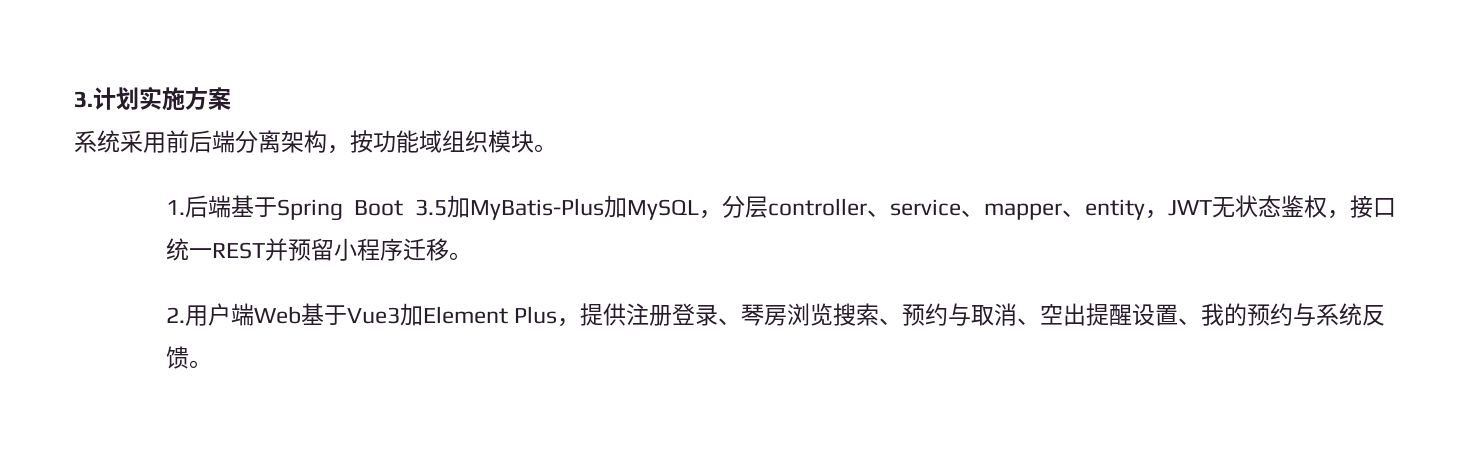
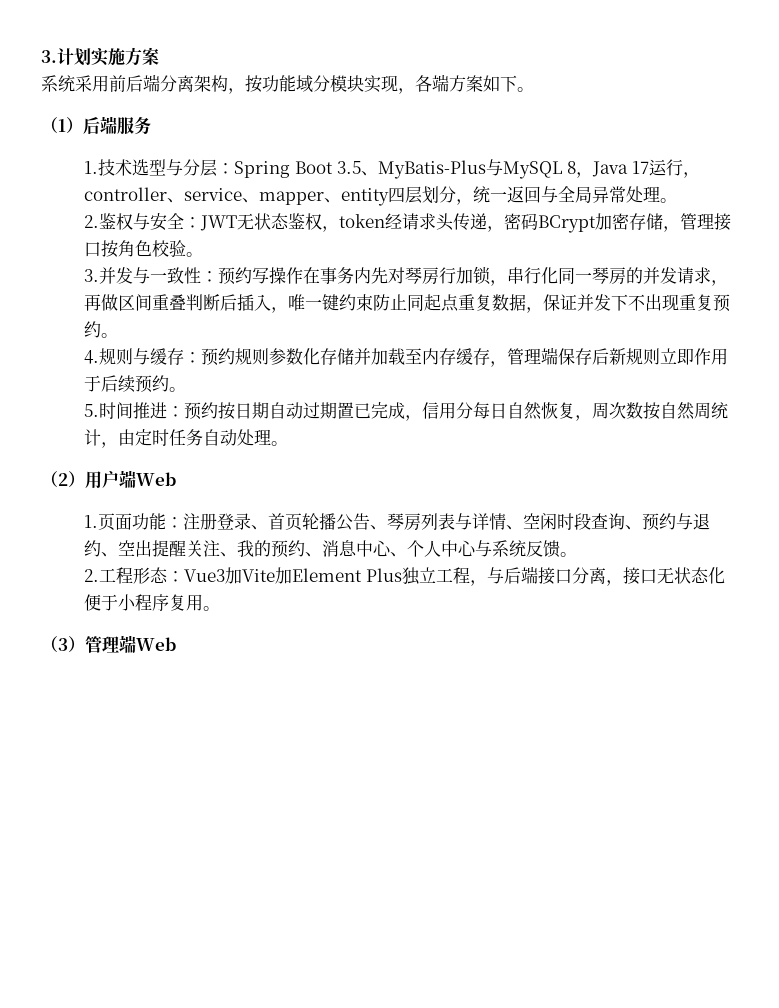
- 系统采用前后端分离架构，按功能域组织模块。
- 1.后端基于Spring Boot 3.5加MyBatis-Plus加MySQL，分层controller、service、mapper、entity，JWT无状态鉴权，接口统一REST并预留小程序迁移。
- 2.用户端Web基于Vue3加Element Plus，提供注册登录、琴房浏览搜索、预约与取消、空出提醒设置、我的预约与系统反馈。
+ 系统采用前后端分离架构，按功能域分模块实现，各端方案如下。
+ （1）后端服务
+ 1.技术选型与分层：Spring Boot 3.5、MyBatis-Plus与MySQL 8，Java 17运行，controller、service、mapper、entity四层划分，统一返回与全局异常处理。
+ 2.鉴权与安全：JWT无状态鉴权，token经请求头传递，密码BCrypt加密存储，管理接口按角色校验。
+ 3.并发与一致性：预约写操作在事务内先对琴房行加锁，串行化同一琴房的并发请求，再做区间重叠判断后插入，唯一键约束防止同起点重复数据，保证并发下不出现重复预约。
+ 4.规则与缓存：预约规则参数化存储并加载至内存缓存，管理端保存后新规则立即作用于后续预约。
+ 5.时间推进：预约按日期自动过期置已完成，信用分每日自然恢复，周次数按自然周统计，由定时任务自动处理。
+ （2）用户端Web
+ 1.页面功能：注册登录、首页轮播公告、琴房列表与详情、空闲时段查询、预约与退约、空出提醒关注、我的预约、消息中心、个人中心与系统反馈。
+ 2.工程形态：Vue3加Vite加Element Plus独立工程，与后端接口分离，接口无状态化便于小程序复用。
+ （3）管理端Web

